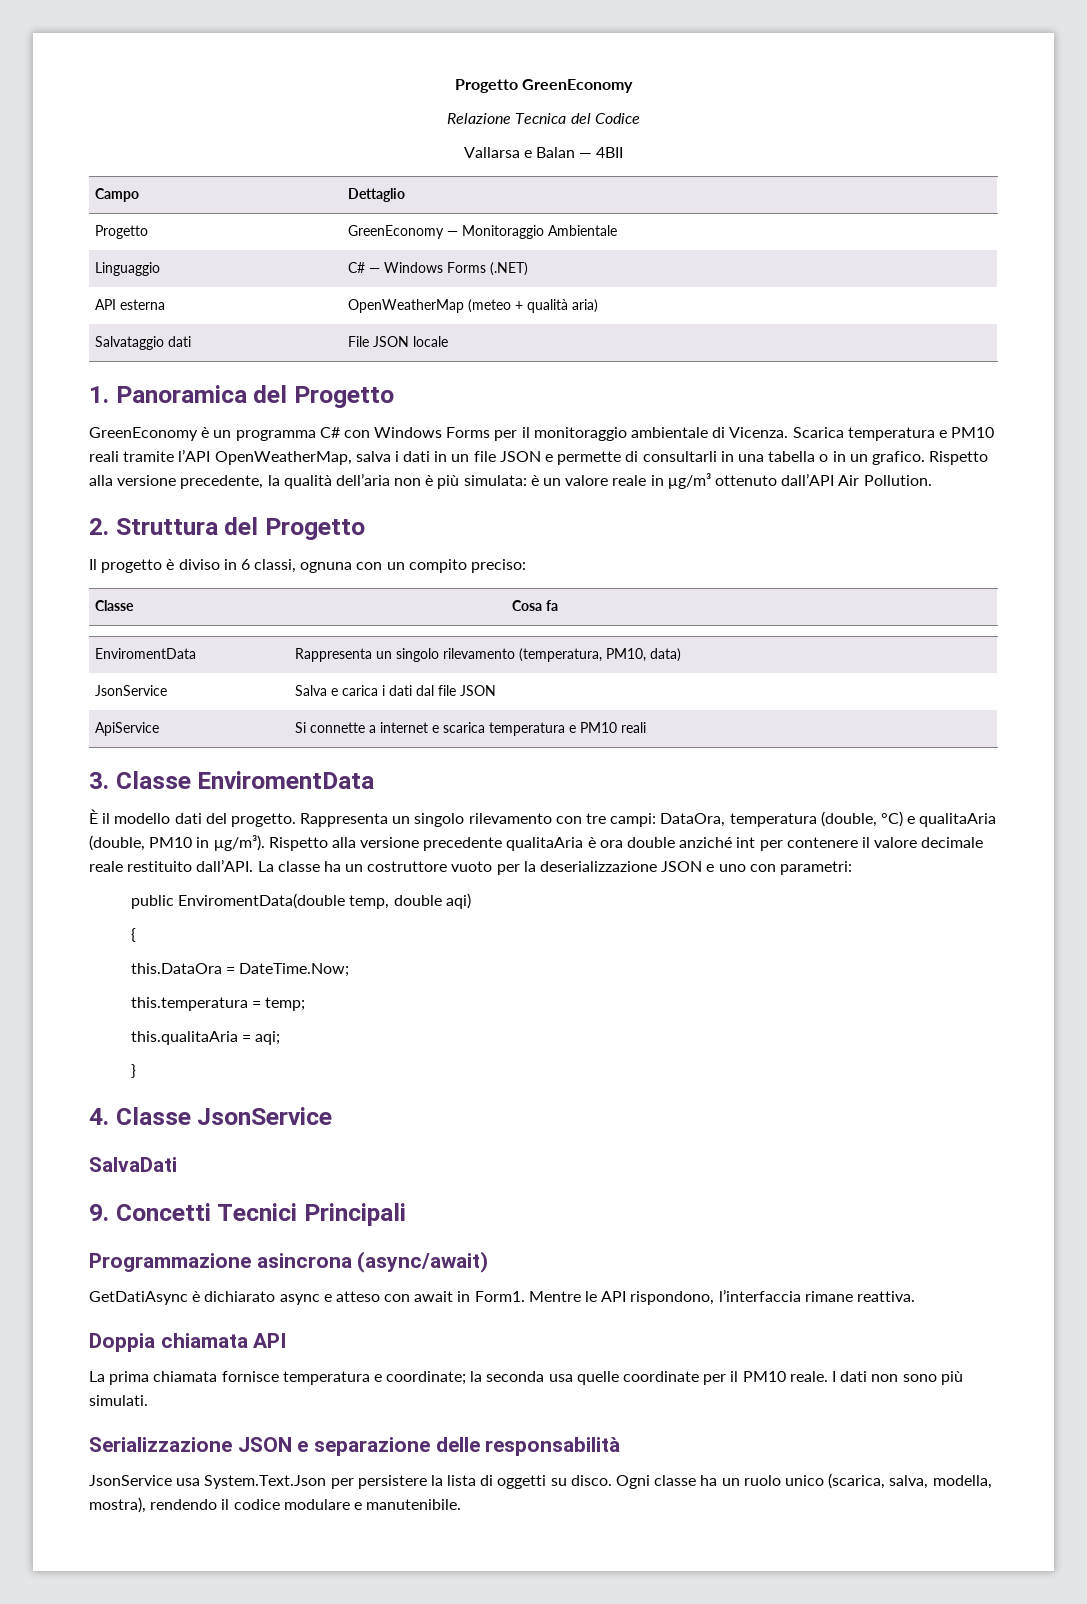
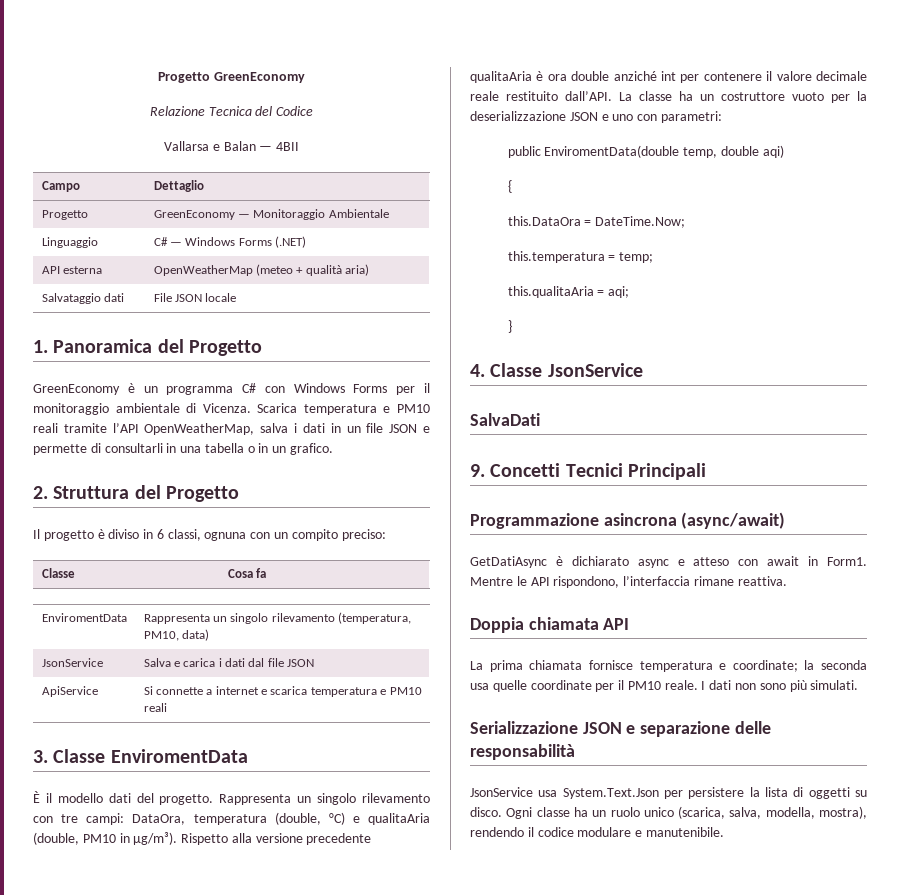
- Rispetto alla versione precedente, la qualità dell’aria non è più simulata: è un valore reale in μg/m³ ottenuto dall’API Air Pollution.

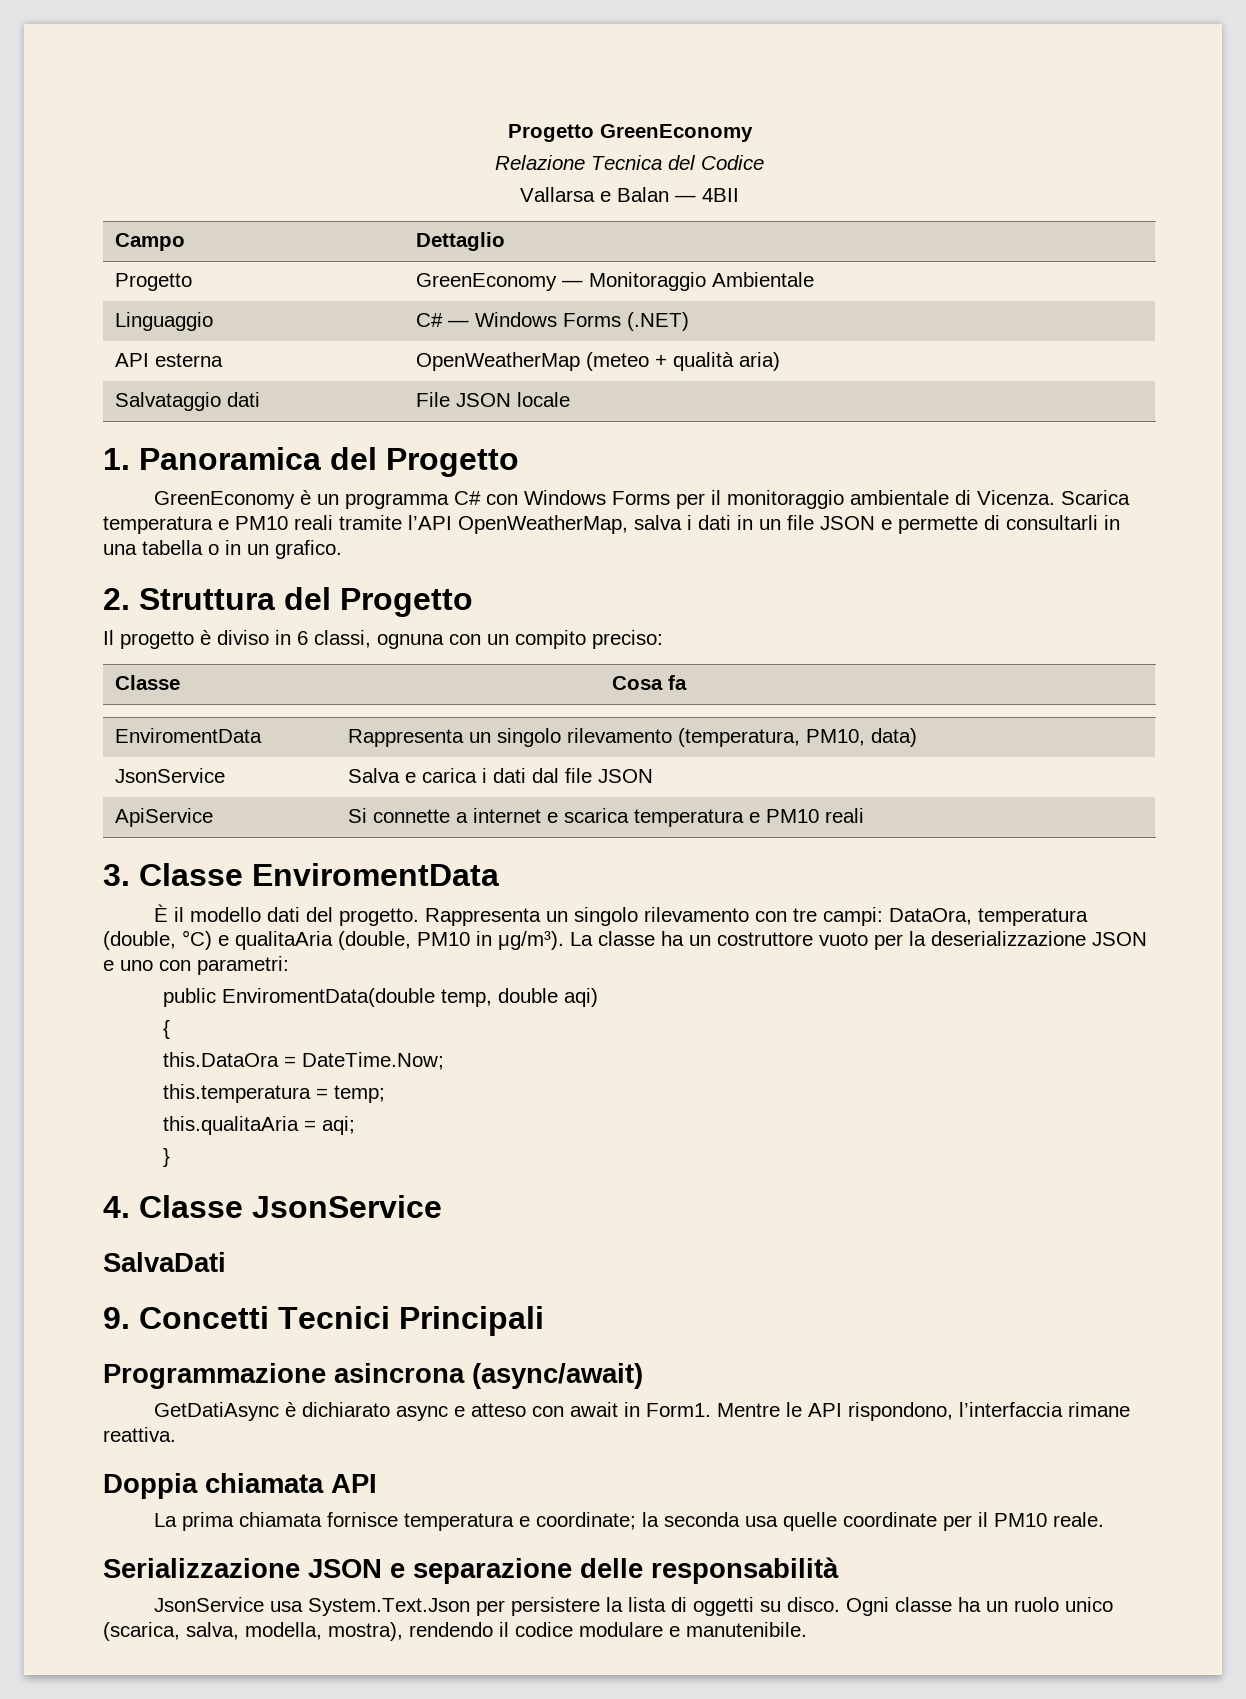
- Rispetto alla versione precedente qualitaAria è ora double anziché int per contenere il valore decimale reale restituito dall’API.
- I dati non sono più simulati.

